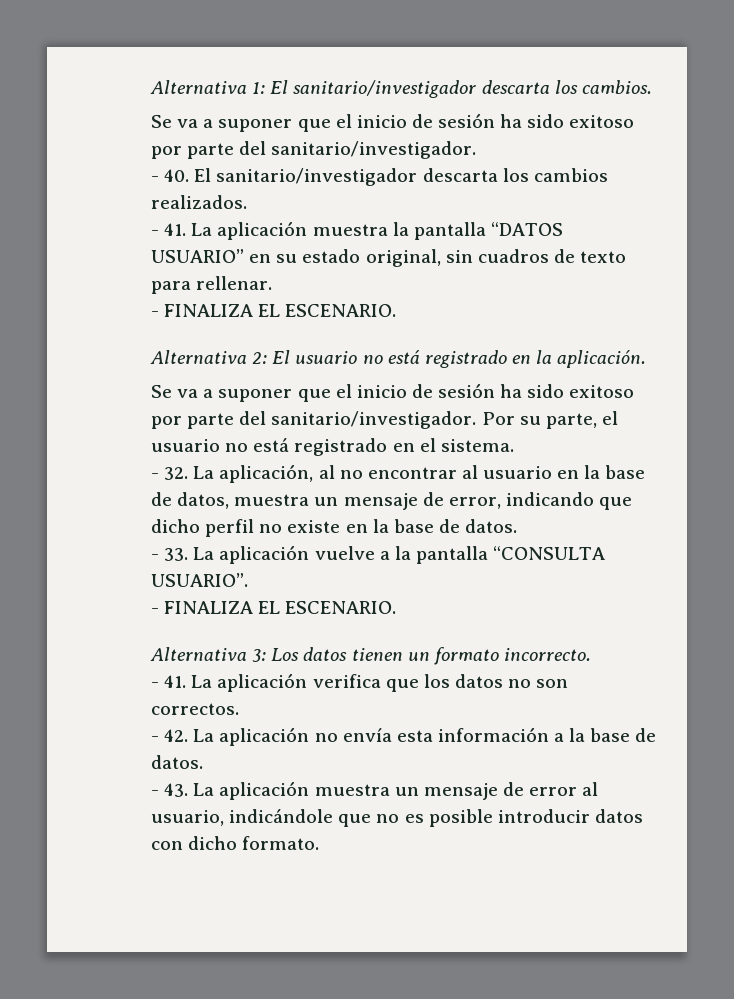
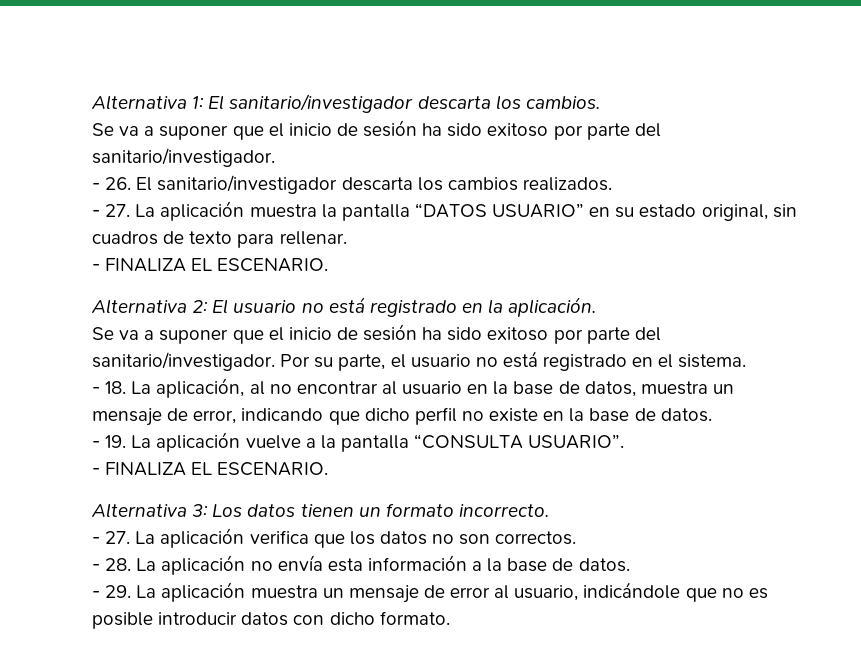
- - 40. El sanitario/investigador descarta los cambios realizados.
+ - 26. El sanitario/investigador descarta los cambios realizados.
- - 41. La aplicación muestra la pantalla “DATOS USUARIO” en su estado original, sin cuadros de texto para rellenar.
+ - 27. La aplicación muestra la pantalla “DATOS USUARIO” en su estado original, sin cuadros de texto para rellenar.
- - 32. La aplicación, al no encontrar al usuario en la base de datos, muestra un mensaje de error, indicando que dicho perfil no existe en la base de datos.
+ - 18. La aplicación, al no encontrar al usuario en la base de datos, muestra un mensaje de error, indicando que dicho perfil no existe en la base de datos.
- - 33. La aplicación vuelve a la pantalla “CONSULTA USUARIO”.
+ - 19. La aplicación vuelve a la pantalla “CONSULTA USUARIO”.
- - 41. La aplicación verifica que los datos no son correctos.
+ - 27. La aplicación verifica que los datos no son correctos.
- - 42. La aplicación no envía esta información a la base de datos.
+ - 28. La aplicación no envía esta información a la base de datos.
- - 43. La aplicación muestra un mensaje de error al usuario, indicándole que no es posible introducir datos con dicho formato.
+ - 29. La aplicación muestra un mensaje de error al usuario, indicándole que no es posible introducir datos con dicho formato.

